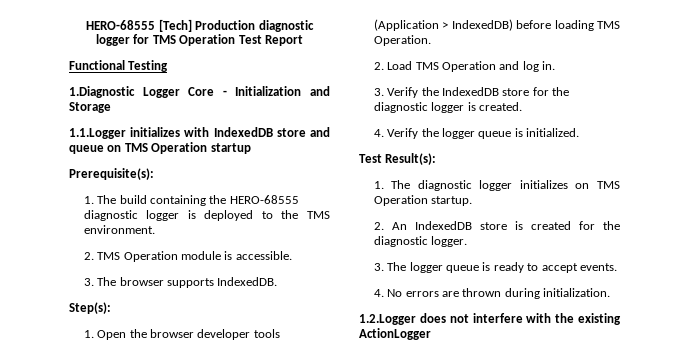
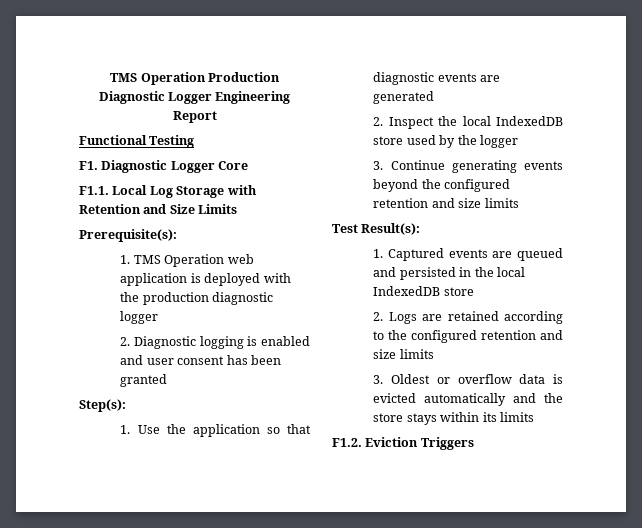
- HERO-68555 [Tech] Production diagnostic logger for TMS Operation Test Report
+ TMS Operation Production Diagnostic Logger Engineering Report
- 1.Diagnostic Logger Core - Initialization and Storage
- 1.1.Logger initializes with IndexedDB store and queue on TMS Operation startup
+ F1. Diagnostic Logger Core
+ F1.1. Local Log Storage with Retention and Size Limits
  Prerequisite(s):
- 1. The build containing the HERO-68555 diagnostic logger is deployed to the TMS environment.
- 2. TMS Operation module is accessible.
- 3. The browser supports IndexedDB.
+ 1. TMS Operation web application is deployed with the production diagnostic logger
+ 2. Diagnostic logging is enabled and user consent has been granted
  Step(s):
- 1. Open the browser developer tools (Application > IndexedDB) before loading TMS Operation.
- 2. Load TMS Operation and log in.
- 3. Verify the IndexedDB store for the diagnostic logger is created.
- 4. Verify the logger queue is initialized.
+ 1. Use the application so that diagnostic events are generated
+ 2. Inspect the local IndexedDB store used by the logger
+ 3. Continue generating events beyond the configured retention and size limits
  Test Result(s):
- 1. The diagnostic logger initializes on TMS Operation startup.
- 2. An IndexedDB store is created for the diagnostic logger.
- 3. The logger queue is ready to accept events.
- 4. No errors are thrown during initialization.
- 1.2.Logger does not interfere with the existing ActionLogger
+ 1. Captured events are queued and persisted in the local IndexedDB store
+ 2. Logs are retained according to the configured retention and size limits
+ 3. Oldest or overflow data is evicted automatically and the store stays within its limits
+ F1.2. Eviction Triggers

